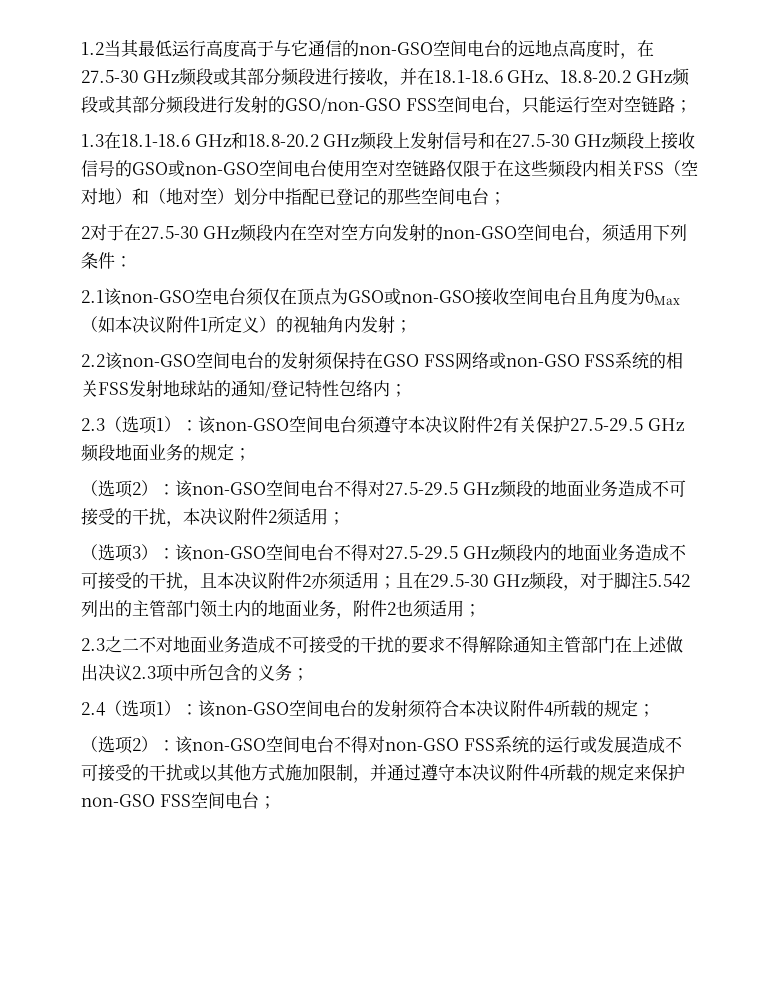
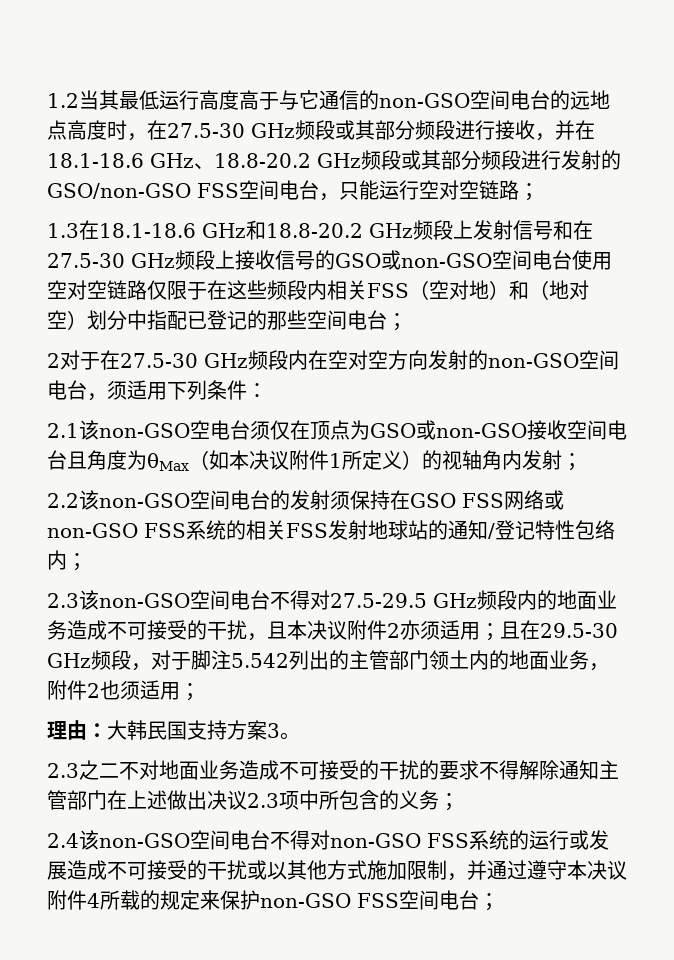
- 2.3（选项1）：该non-GSO空间电台须遵守本决议附件2有关保护27.5-29.5 GHz频段地面业务的规定；
- （选项2）：该non-GSO空间电台不得对27.5-29.5 GHz频段的地面业务造成不可接受的干扰，本决议附件2须适用；
- （选项3）：该non-GSO空间电台不得对27.5-29.5 GHz频段内的地面业务造成不可接受的干扰，且本决议附件2亦须适用；且在29.5-30 GHz频段，对于脚注5.542列出的主管部门领土内的地面业务，附件2也须适用；
+ 2.3该non-GSO空间电台不得对27.5-29.5 GHz频段内的地面业务造成不可接受的干扰，且本决议附件2亦须适用；且在29.5-30 GHz频段，对于脚注5.542列出的主管部门领土内的地面业务，附件2也须适用；
+ 理由：大韩民国支持方案3。
- 2.4（选项1）：该non-GSO空间电台的发射须符合本决议附件4所载的规定；
- （选项2）：该non-GSO空间电台不得对non-GSO FSS系统的运行或发展造成不可接受的干扰或以其他方式施加限制，并通过遵守本决议附件4所载的规定来保护non-GSO FSS空间电台；
+ 2.4该non-GSO空间电台不得对non-GSO FSS系统的运行或发展造成不可接受的干扰或以其他方式施加限制，并通过遵守本决议附件4所载的规定来保护non-GSO FSS空间电台；

